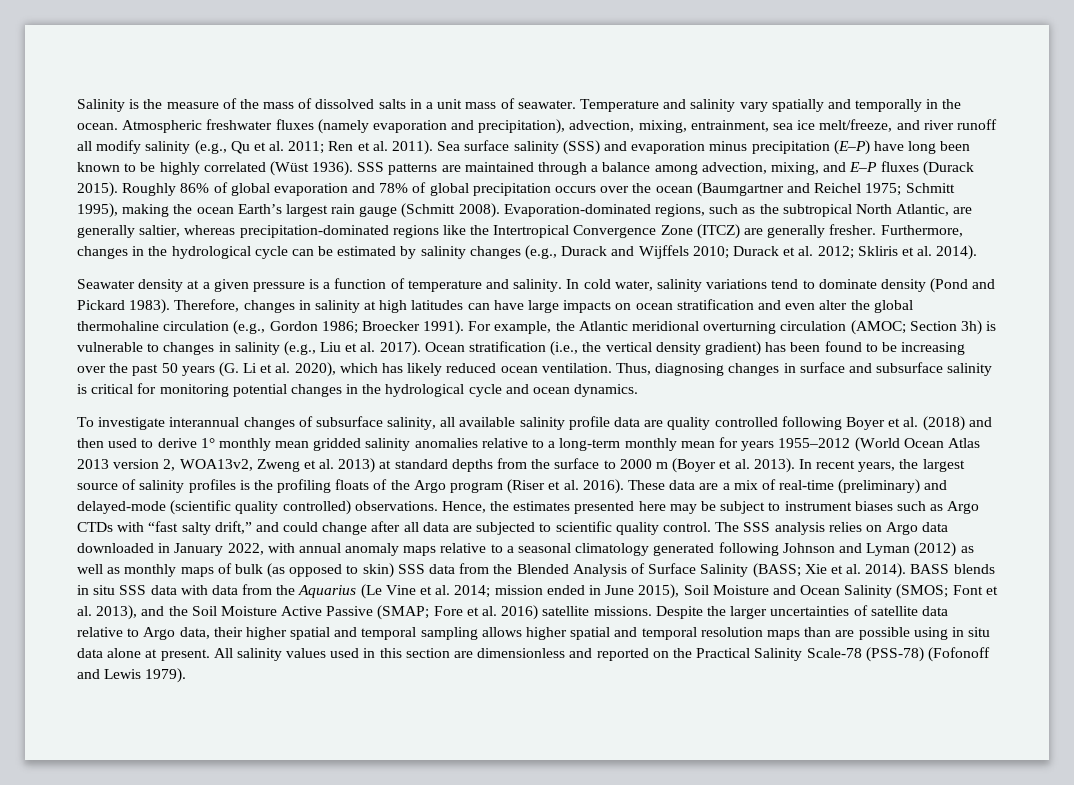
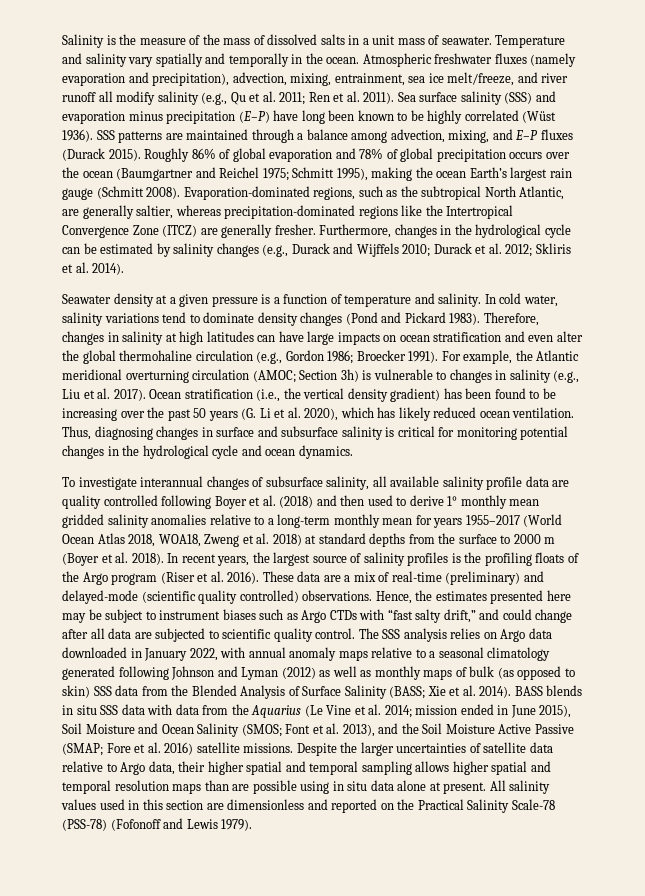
- In cold water, salinity variations tend to dominate density (Pond and Pickard 1983).
+ In cold water, salinity variations tend to dominate density changes (Pond and Pickard 1983).
- To investigate interannual changes of subsurface salinity, all available salinity profile data are quality controlled following Boyer et al. (2018) and then used to derive 1° monthly mean gridded salinity anomalies relative to a long-term monthly mean for years 1955–2012 (World Ocean Atlas 2013 version 2, WOA13v2, Zweng et al. 2013) at standard depths from the surface to 2000 m (Boyer et al. 2013).
+ To investigate interannual changes of subsurface salinity, all available salinity profile data are quality controlled following Boyer et al. (2018) and then used to derive 1° monthly mean gridded salinity anomalies relative to a long-term monthly mean for years 1955–2017 (World Ocean Atlas 2018, WOA18, Zweng et al. 2018) at standard depths from the surface to 2000 m (Boyer et al. 2018).

